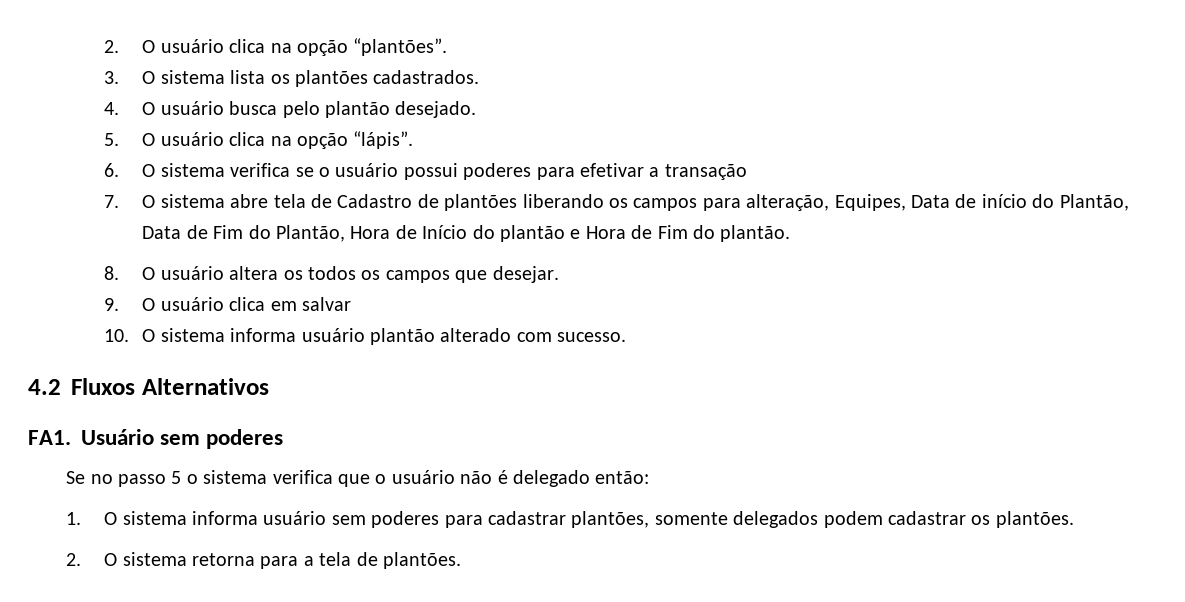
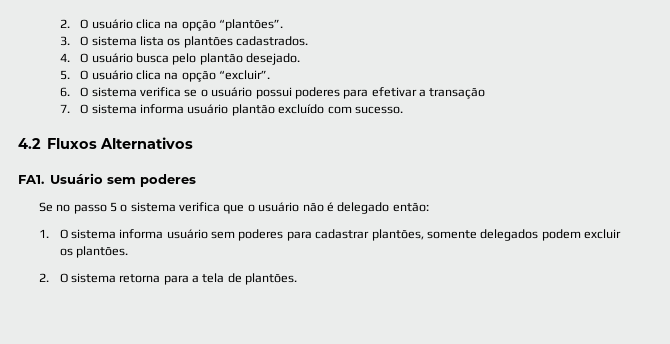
- 5. O usuário clica na opção “lápis”.
+ 5. O usuário clica na opção “excluir”.
- 7. O sistema abre tela de Cadastro de plantões liberando os campos para alteração, Equipes, Data de início do Plantão, Data de Fim do Plantão, Hora de Início do plantão e Hora de Fim do plantão.
- 8. O usuário altera os todos os campos que desejar.
- 9. O usuário clica em salvar
- 10. O sistema informa usuário plantão alterado com sucesso.
+ 7. O sistema informa usuário plantão excluído com sucesso.
- 1. O sistema informa usuário sem poderes para cadastrar plantões, somente delegados podem cadastrar os plantões.
+ 1. O sistema informa usuário sem poderes para cadastrar plantões, somente delegados podem excluir os plantões.

